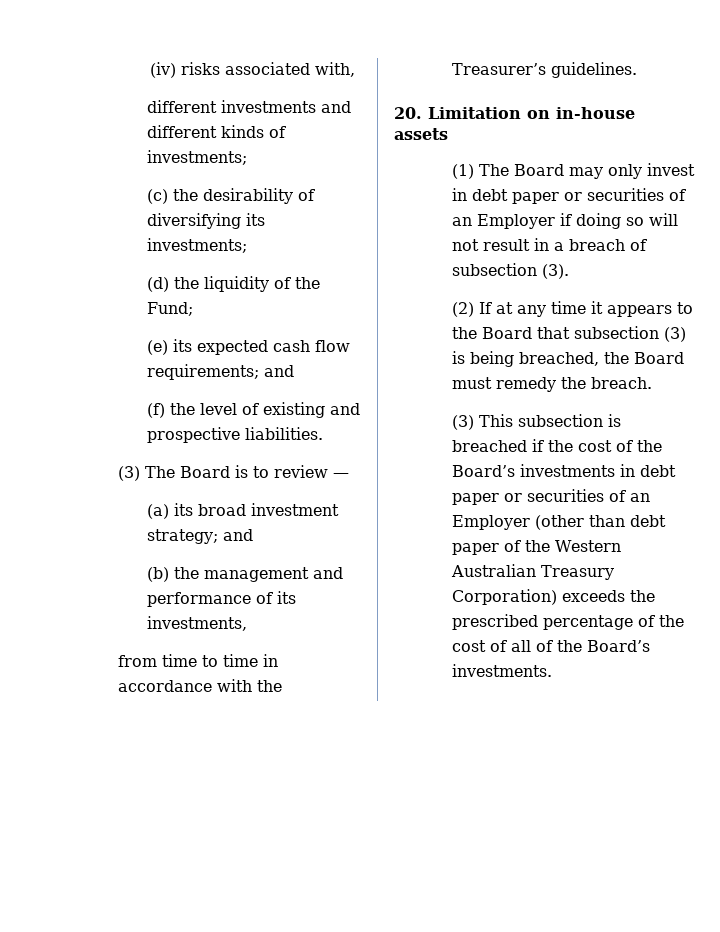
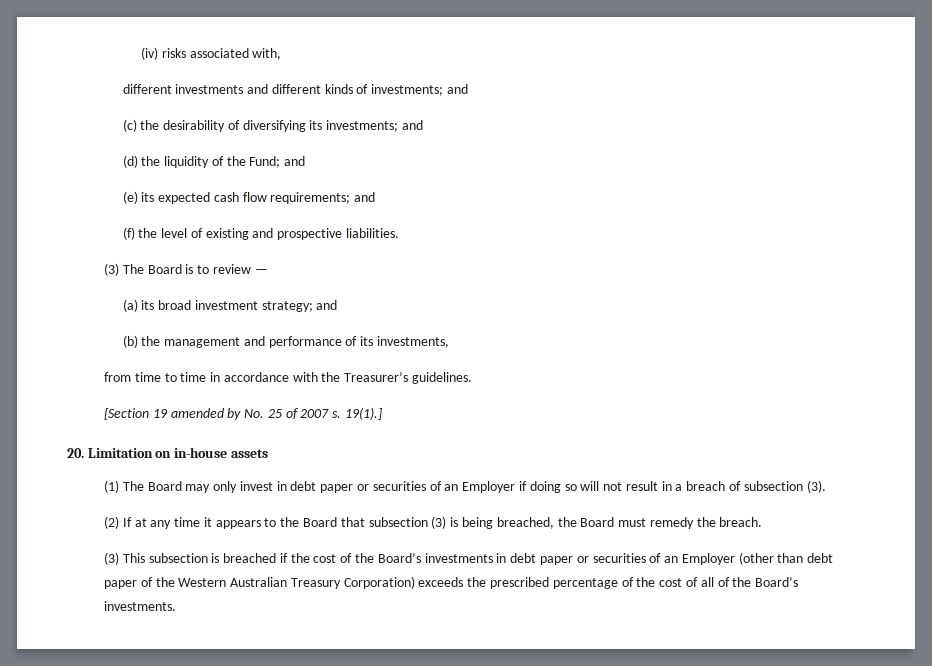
- different investments and different kinds of investments;
+ different investments and different kinds of investments; and
- (c) the desirability of diversifying its investments;
+ (c) the desirability of diversifying its investments; and
- (d) the liquidity of the Fund;
+ (d) the liquidity of the Fund; and
+ [Section 19 amended by No. 25 of 2007 s. 19(1).]

